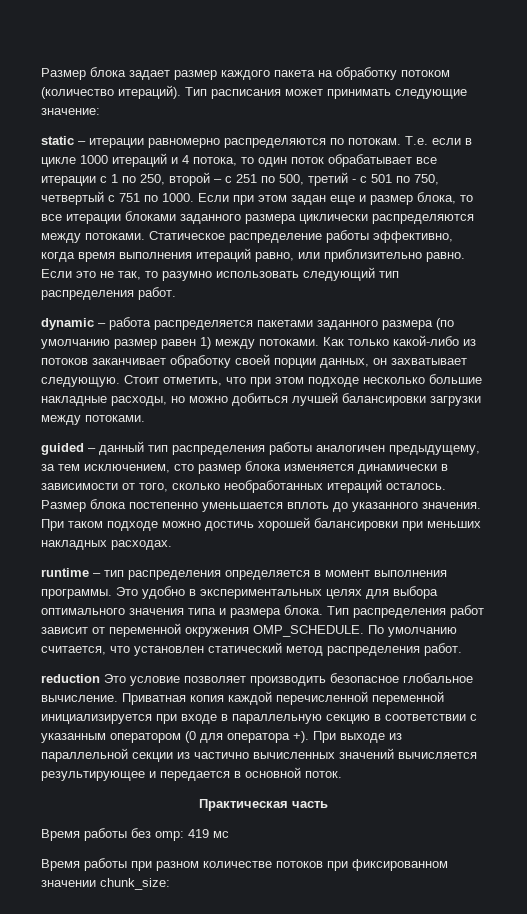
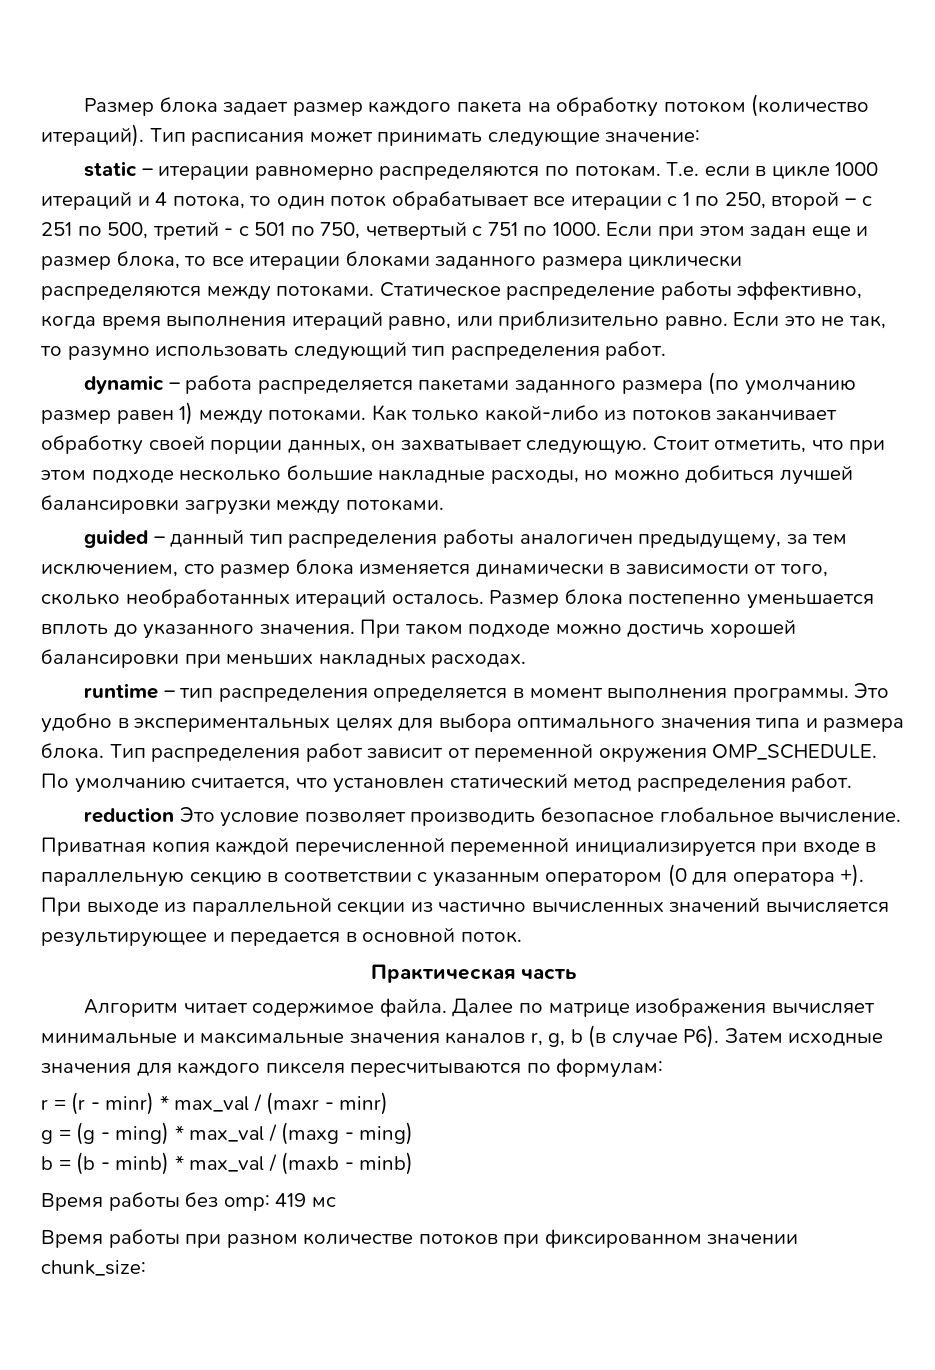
+ Алгоритм читает содержимое файла. Далее по матрице изображения вычисляет минимальные и максимальные значения каналов r, g, b (в случае P6). Затем исходные значения для каждого пикселя пересчитываются по формулам:
+ r = (r - minr) * max_val / (maxr - minr)
+ g = (g - ming) * max_val / (maxg - ming)
+ b = (b - minb) * max_val / (maxb - minb)

